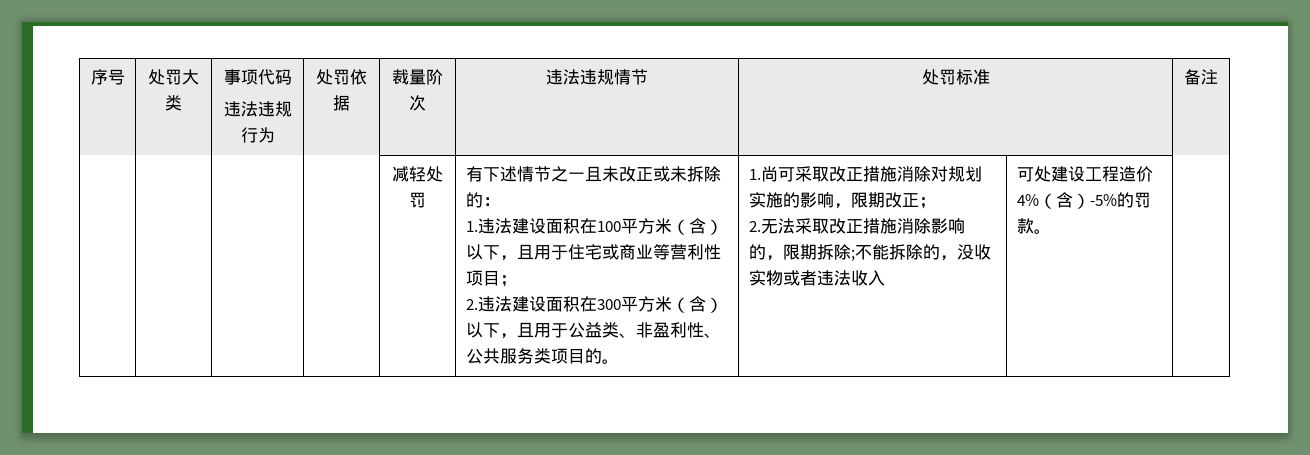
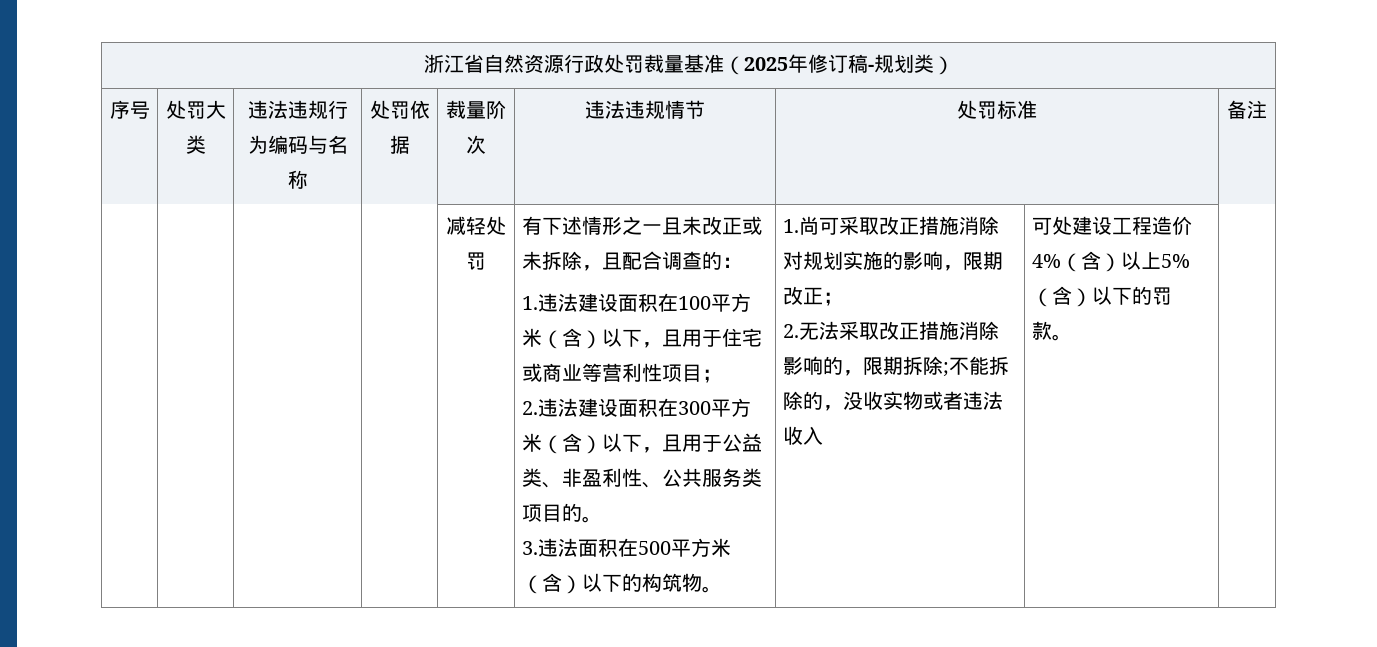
+ 浙江省自然资源行政处罚裁量基准（2025年修订稿-规划类）
- 序号 | 处罚大类 | 事项代码
- 违法违规行为 | 处罚依据 | 裁量阶次 | 违法违规情节 | 处罚标准 | 备注
+ 序号 | 处罚大类 | 违法违规行为编码与名称 | 处罚依据 | 裁量阶次 | 违法违规情节 | 处罚标准 | 备注
- 有下述情节之一且未改正或未拆除的：
+ 有下述情形之一且未改正或未拆除，且配合调查的：
+ 3.违法面积在500平方米（含）以下的构筑物。
- 可处建设工程造价4%（含）-5%的罚款。
+ 可处建设工程造价4%（含）以上5%（含）以下的罚款。

